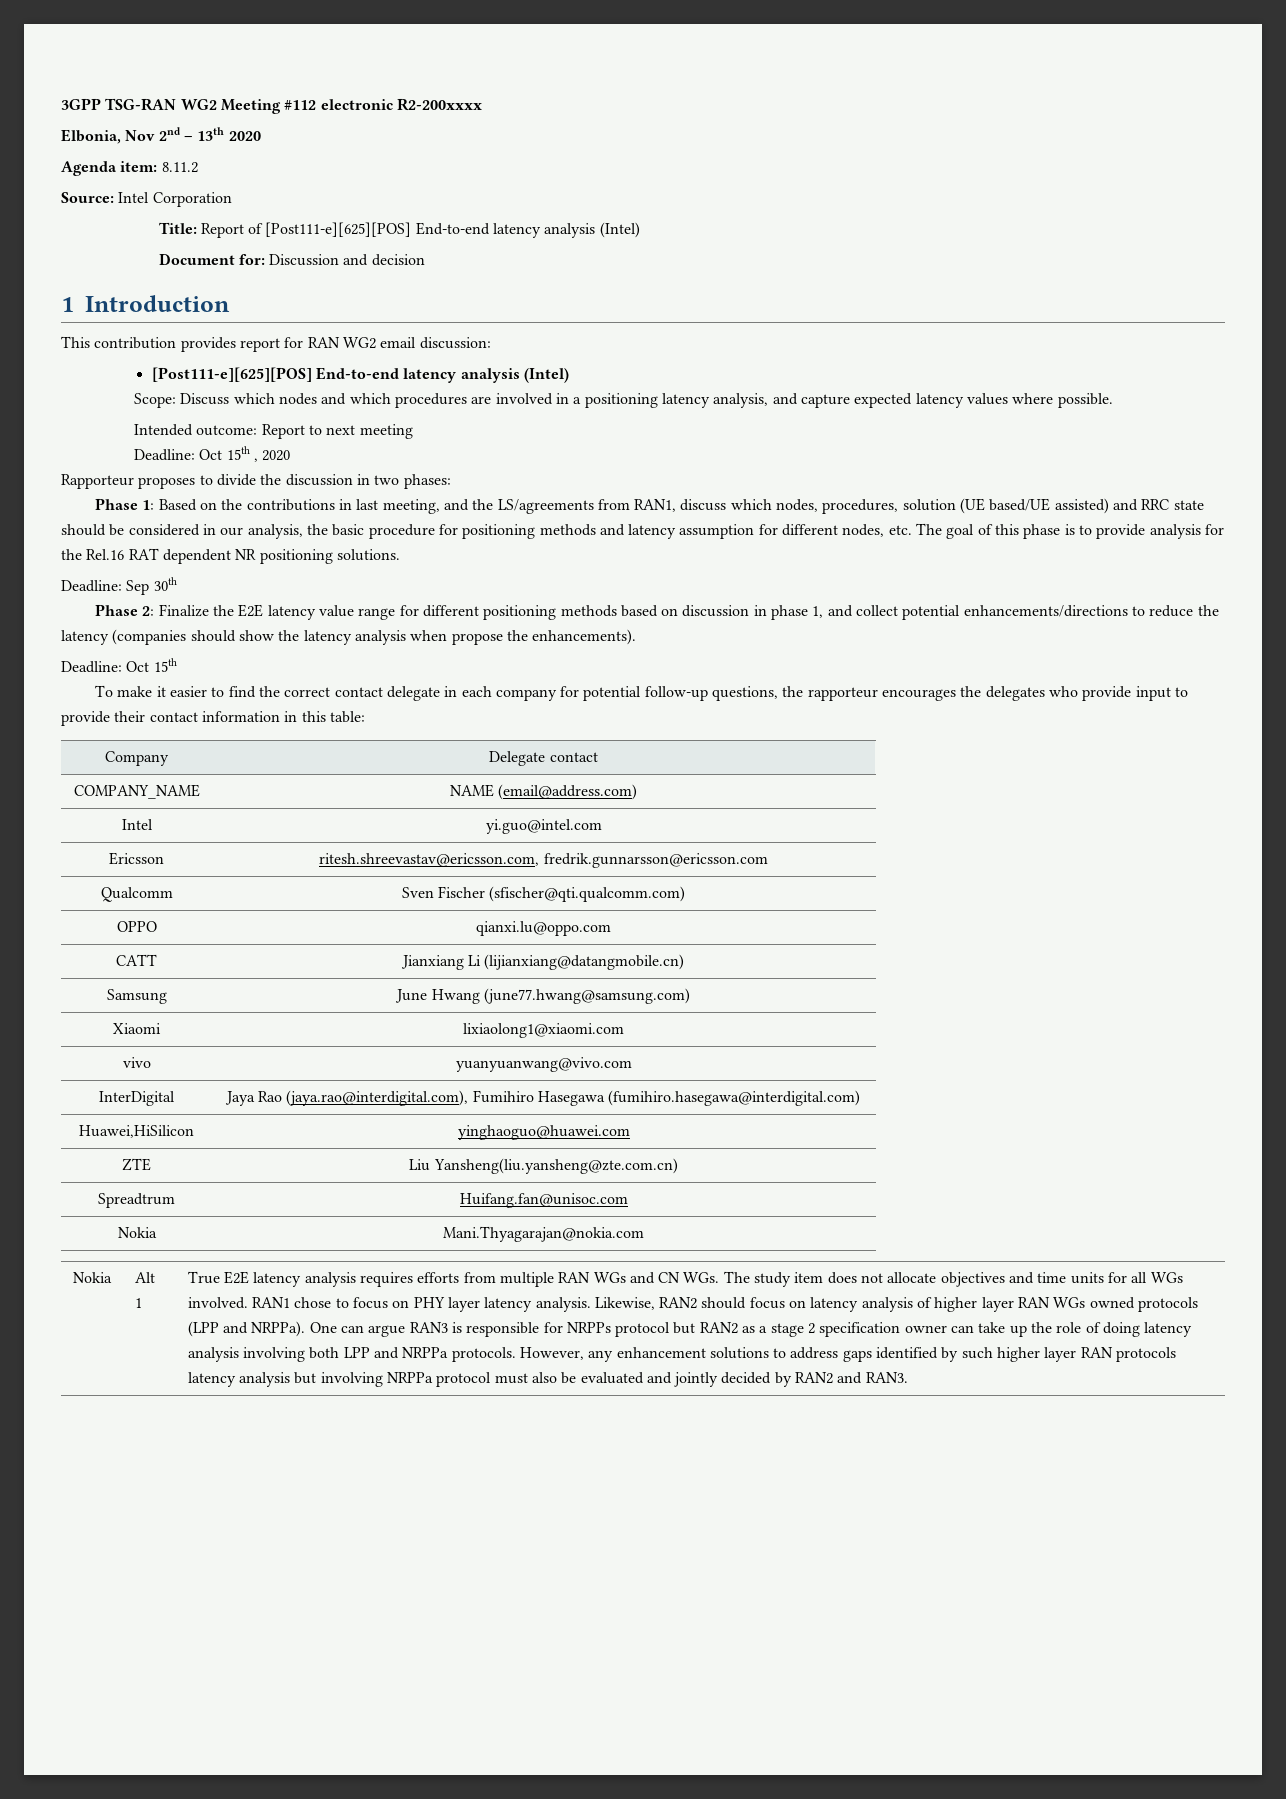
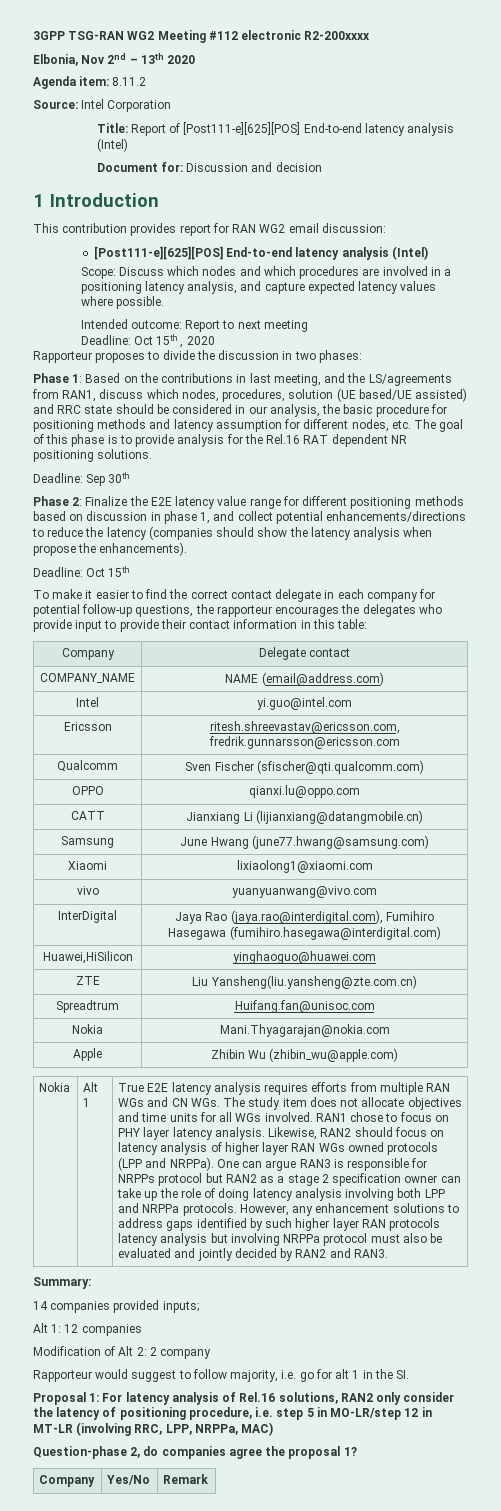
+ Apple | Zhibin Wu (zhibin_wu@apple.com)
+ Summary:
+ 14 companies provided inputs;
+ Alt 1: 12 companies
+ Modification of Alt 2: 2 company
+ Rapporteur would suggest to follow majority, i.e. go for alt 1 in the SI.
+ Proposal 1: For latency analysis of Rel.16 solutions, RAN2 only consider the latency of positioning procedure, i.e. step 5 in MO-LR/step 12 in MT-LR (involving RRC, LPP, NRPPa, MAC)
+ Question-phase 2, do companies agree the proposal 1?
+ Company | Yes/No | Remark

